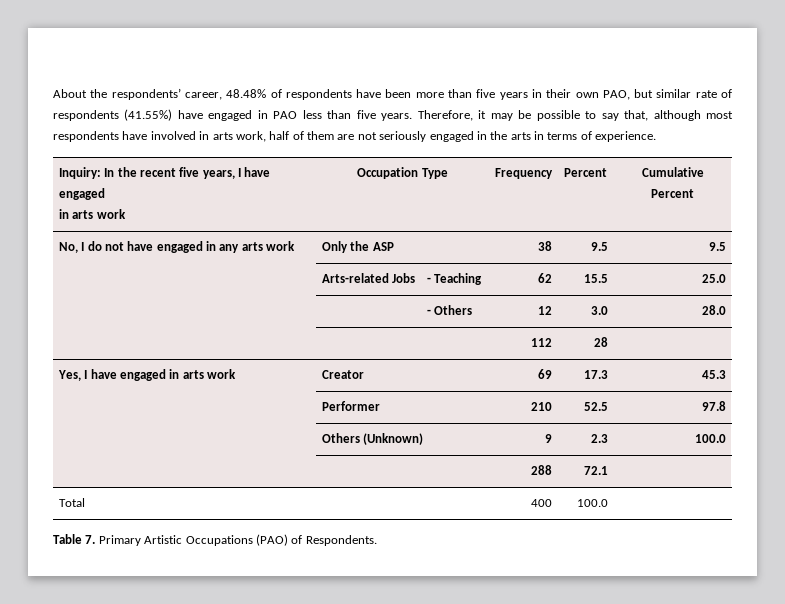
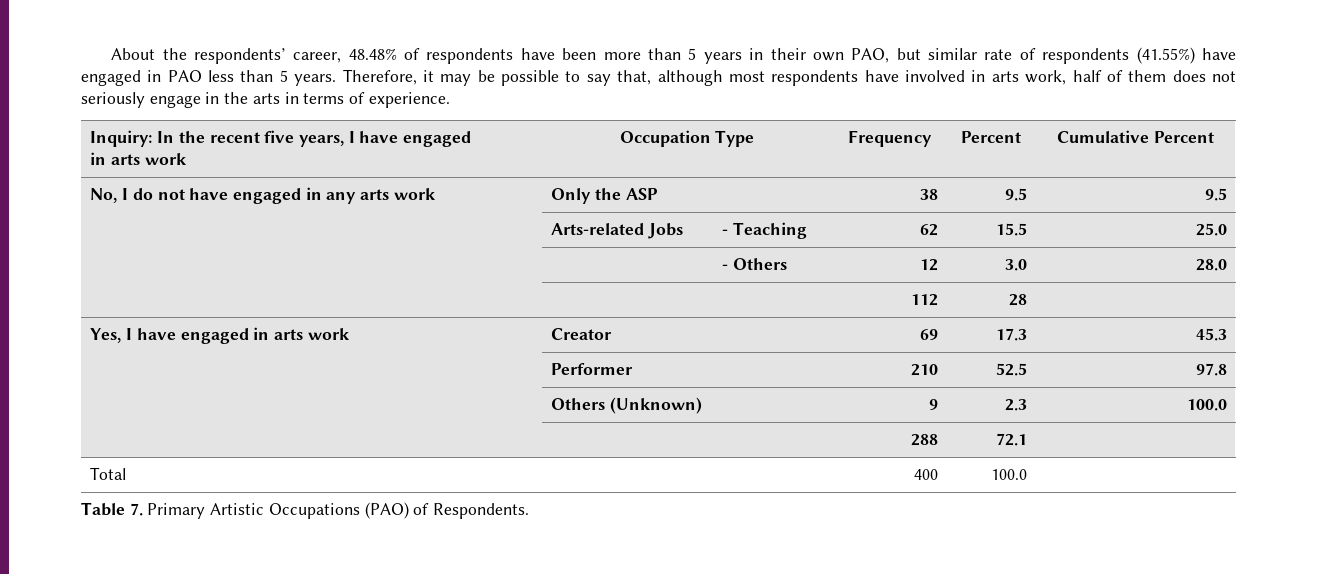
- About the respondents’ career, 48.48% of respondents have been more than five years in their own PAO, but similar rate of respondents (41.55%) have engaged in PAO less than five years.
+ About the respondents’ career, 48.48% of respondents have been more than 5 years in their own PAO, but similar rate of respondents (41.55%) have engaged in PAO less than 5 years.
- Therefore, it may be possible to say that, although most respondents have involved in arts work, half of them are not seriously engaged in the arts in terms of experience.
+ Therefore, it may be possible to say that, although most respondents have involved in arts work, half of them does not seriously engage in the arts in terms of experience.

